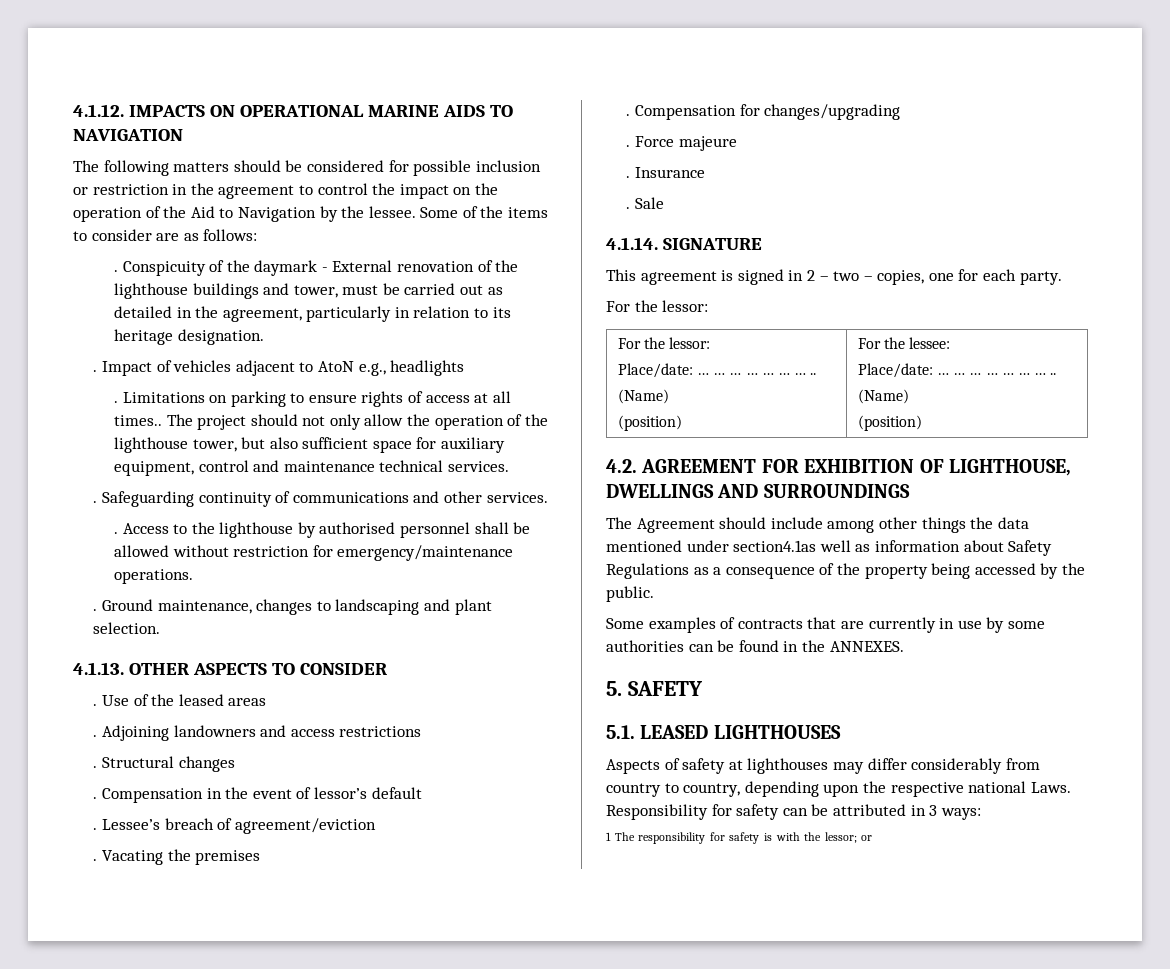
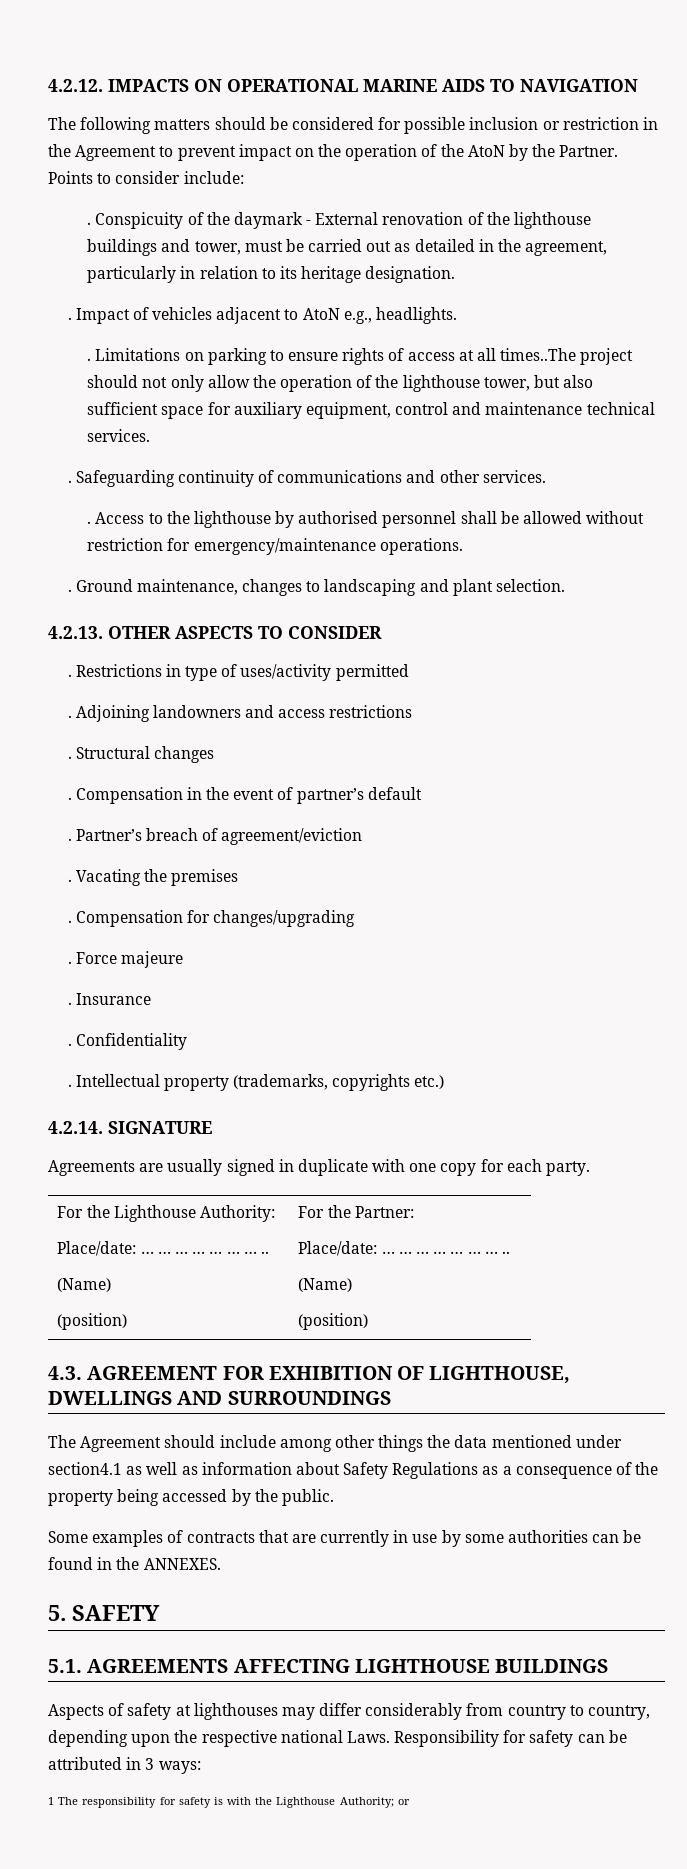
- 4.1.12. IMPACTS ON OPERATIONAL MARINE AIDS TO NAVIGATION
+ 4.2.12. IMPACTS ON OPERATIONAL MARINE AIDS TO NAVIGATION
- The following matters should be considered for possible inclusion or restriction in the agreement to control the impact on the operation of the Aid to Navigation by the lessee. Some of the items to consider are as follows:
+ The following matters should be considered for possible inclusion or restriction in the Agreement to prevent impact on the operation of the AtoN by the Partner. Points to consider include:
- Impact of vehicles adjacent to AtoN e.g., headlights
+ Impact of vehicles adjacent to AtoN e.g., headlights.
- Limitations on parking to ensure rights of access at all times.. The project should not only allow the operation of the lighthouse tower, but also sufficient space for auxiliary equipment, control and maintenance technical services.
+ Limitations on parking to ensure rights of access at all times..The project should not only allow the operation of the lighthouse tower, but also sufficient space for auxiliary equipment, control and maintenance technical services.
- 4.1.13. OTHER ASPECTS TO CONSIDER
+ 4.2.13. OTHER ASPECTS TO CONSIDER
- Use of the leased areas
+ Restrictions in type of uses/activity permitted
- Compensation in the event of lessor’s default
+ Compensation in the event of partner’s default
- Lessee’s breach of agreement/eviction
+ Partner’s breach of agreement/eviction
- Sale
- 4.1.14. SIGNATURE
- This agreement is signed in 2 – two – copies, one for each party.
- For the lessor:
- For the lessor:
+ Confidentiality
+ . Intellectual property (trademarks, copyrights etc.)
+ 4.2.14. SIGNATURE
+ Agreements are usually signed in duplicate with one copy for each party.
+ For the Lighthouse Authority:
  Place/date: … … … … … … … ..
  (Name)
- (position) | For the lessee:
+ (position) | For the Partner:
- 4.2. AGREEMENT FOR EXHIBITION OF LIGHTHOUSE, DWELLINGS AND SURROUNDINGS
+ 4.3. AGREEMENT FOR EXHIBITION OF LIGHTHOUSE, DWELLINGS AND SURROUNDINGS
- The Agreement should include among other things the data mentioned under section4.1as well as information about Safety Regulations as a consequence of the property being accessed by the public.
+ The Agreement should include among other things the data mentioned under section4.1 as well as information about Safety Regulations as a consequence of the property being accessed by the public.
- 5.1. LEASED LIGHTHOUSES
+ 5.1. AGREEMENTS AFFECTING LIGHTHOUSE BUILDINGS
- 1 The responsibility for safety is with the lessor; or
+ 1 The responsibility for safety is with the Lighthouse Authority; or

